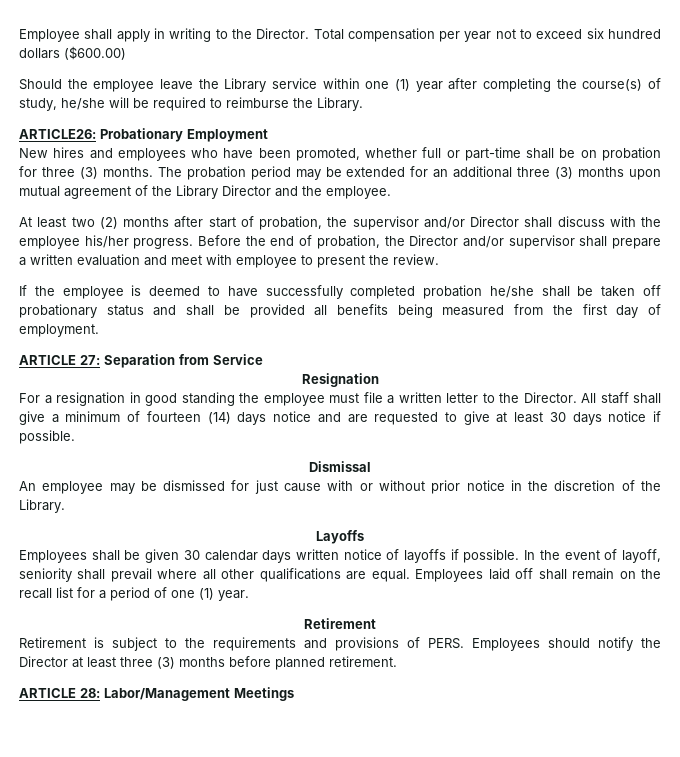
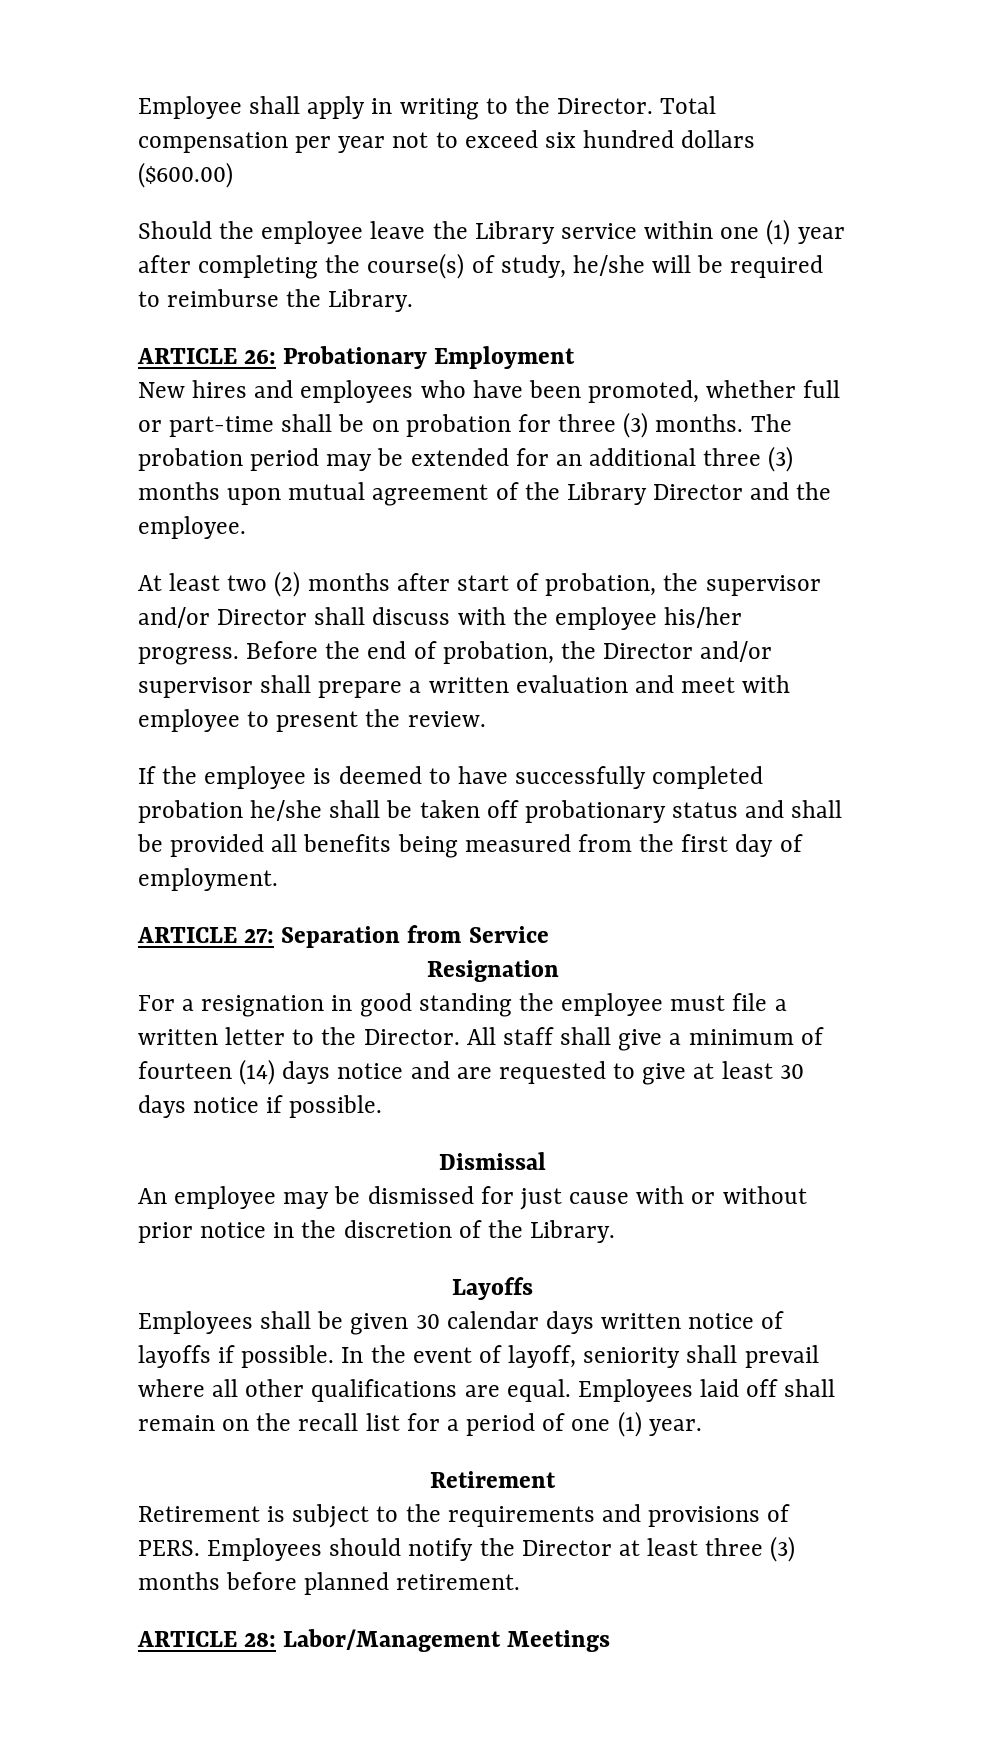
- ARTICLE26: Probationary Employment
+ ARTICLE 26: Probationary Employment

